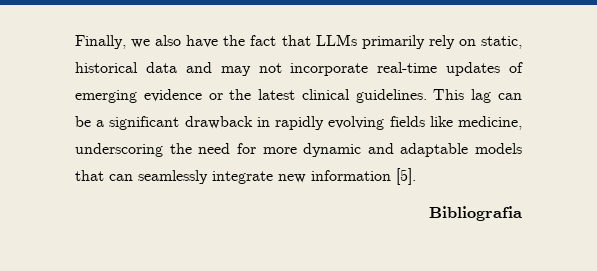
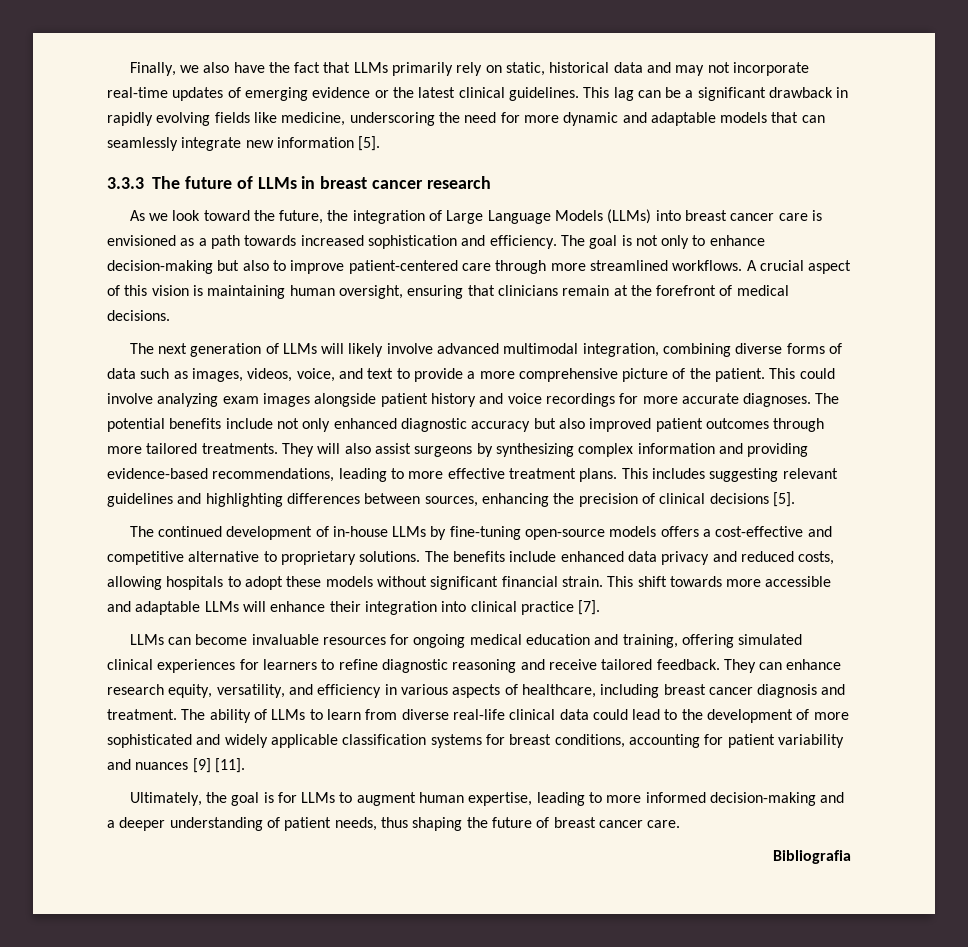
+ 3.3.3 The future of LLMs in breast cancer research
+ As we look toward the future, the integration of Large Language Models (LLMs) into breast cancer care is envisioned as a path towards increased sophistication and efficiency. The goal is not only to enhance decision-making but also to improve patient-centered care through more streamlined workflows. A crucial aspect of this vision is maintaining human oversight, ensuring that clinicians remain at the forefront of medical decisions.
+ The next generation of LLMs will likely involve advanced multimodal integration, combining diverse forms of data such as images, videos, voice, and text to provide a more comprehensive picture of the patient. This could involve analyzing exam images alongside patient history and voice recordings for more accurate diagnoses. The potential benefits include not only enhanced diagnostic accuracy but also improved patient outcomes through more tailored treatments. They will also assist surgeons by synthesizing complex information and providing evidence-based recommendations, leading to more effective treatment plans. This includes suggesting relevant guidelines and highlighting differences between sources, enhancing the precision of clinical decisions [5].
+ The continued development of in-house LLMs by fine-tuning open-source models offers a cost-effective and competitive alternative to proprietary solutions. The benefits include enhanced data privacy and reduced costs, allowing hospitals to adopt these models without significant financial strain. This shift towards more accessible and adaptable LLMs will enhance their integration into clinical practice [7].
+ LLMs can become invaluable resources for ongoing medical education and training, offering simulated clinical experiences for learners to refine diagnostic reasoning and receive tailored feedback. They can enhance research equity, versatility, and efficiency in various aspects of healthcare, including breast cancer diagnosis and treatment. The ability of LLMs to learn from diverse real-life clinical data could lead to the development of more sophisticated and widely applicable classification systems for breast conditions, accounting for patient variability and nuances [9] [11].
+ Ultimately, the goal is for LLMs to augment human expertise, leading to more informed decision-making and a deeper understanding of patient needs, thus shaping the future of breast cancer care.

